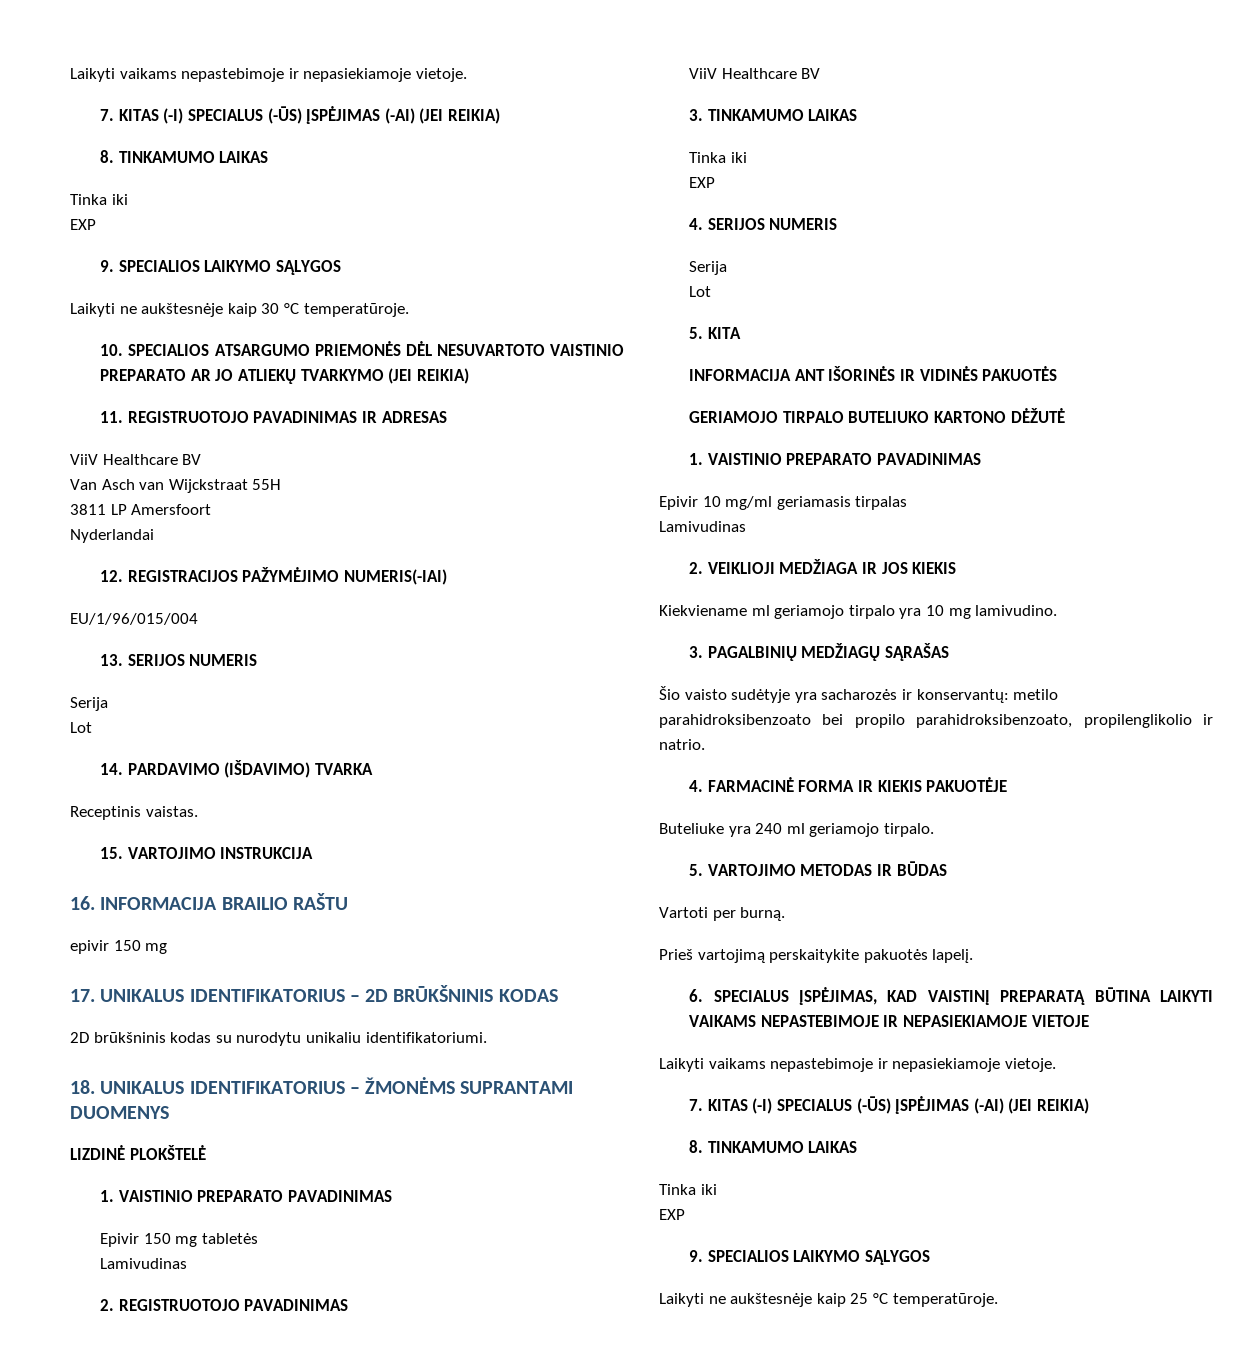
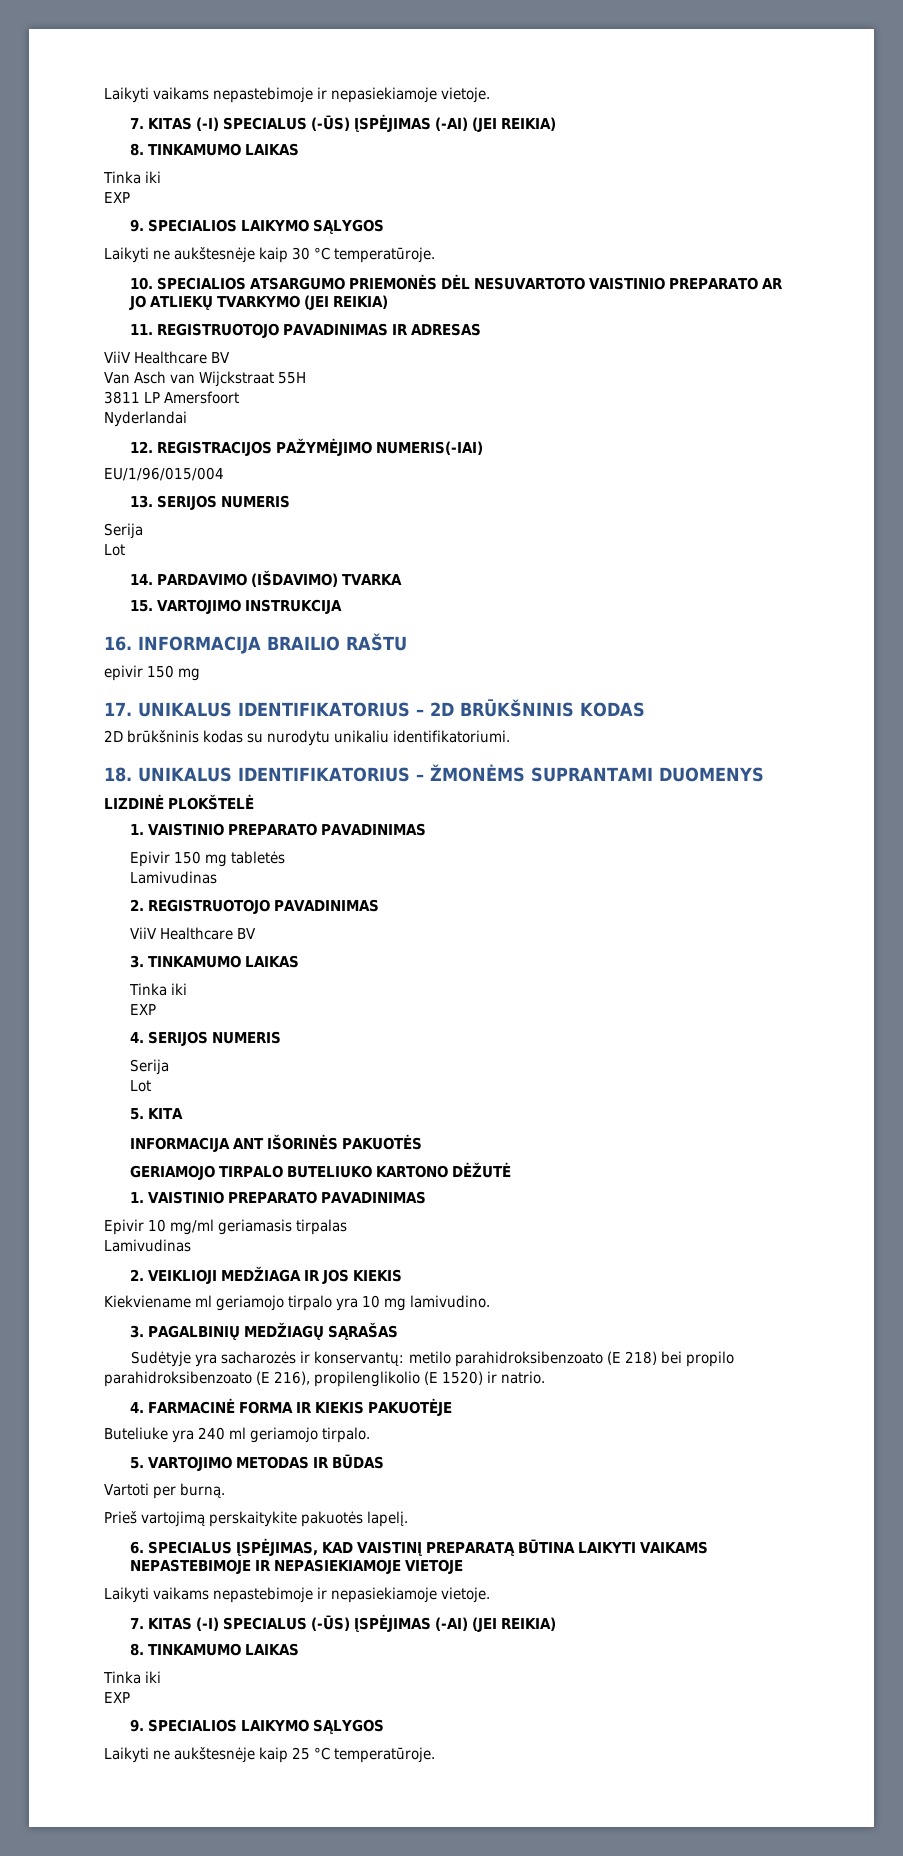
- Receptinis vaistas.
- INFORMACIJA ANT IŠORINĖS IR VIDINĖS PAKUOTĖS
+ INFORMACIJA ANT IŠORINĖS PAKUOTĖS
- Šio vaisto sudėtyje yra sacharozės ir konservantų: metilo parahidroksibenzoato bei propilo parahidroksibenzoato, propilenglikolio ir natrio.
+ Sudėtyje yra sacharozės ir konservantų: metilo parahidroksibenzoato (E 218) bei propilo parahidroksibenzoato (E 216), propilenglikolio (E 1520) ir natrio.

